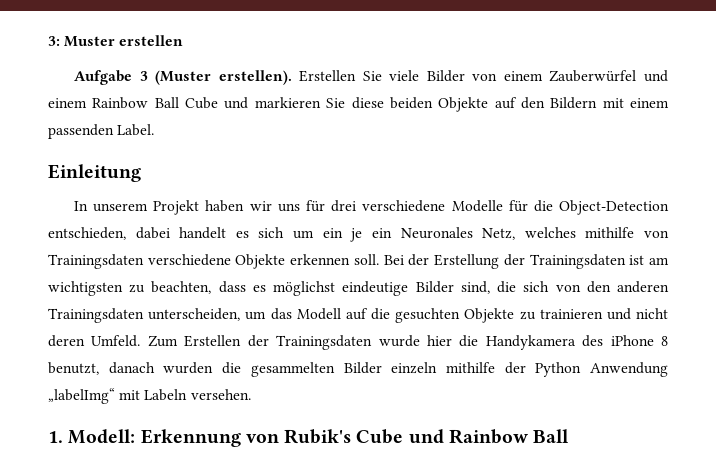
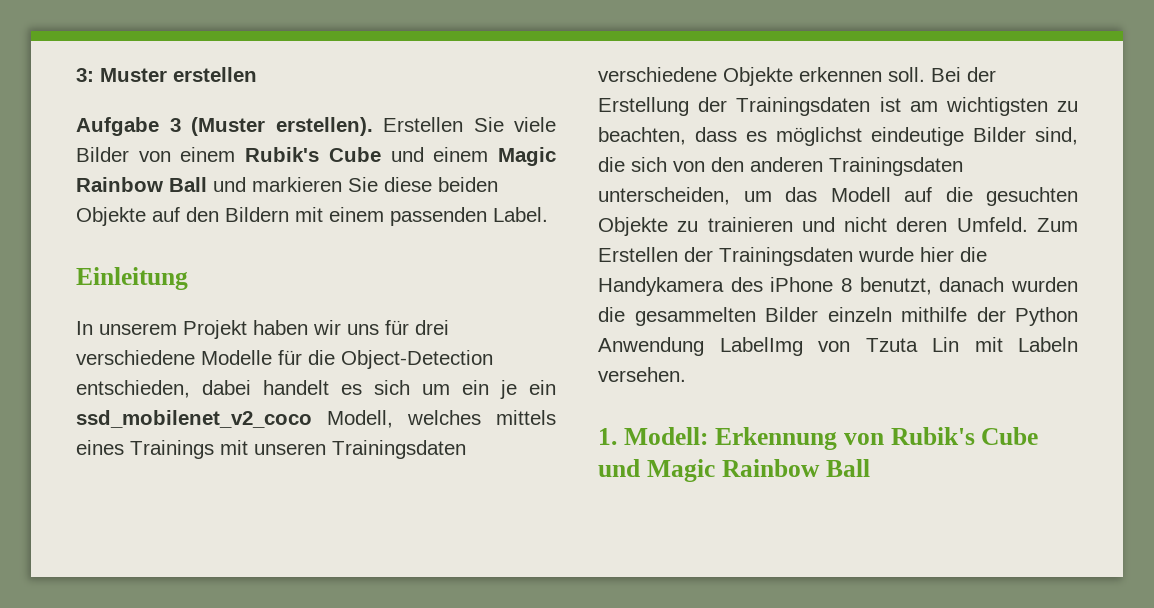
- Erstellen Sie viele Bilder von einem Zauberwürfel und einem Rainbow Ball Cube und markieren Sie diese beiden Objekte auf den Bildern mit einem passenden Label.
+ Erstellen Sie viele Bilder von einem Rubik's Cube und einem Magic Rainbow Ball und markieren Sie diese beiden Objekte auf den Bildern mit einem passenden Label.
- In unserem Projekt haben wir uns für drei verschiedene Modelle für die Object-Detection entschieden, dabei handelt es sich um ein je ein Neuronales Netz, welches mithilfe von Trainingsdaten verschiedene Objekte erkennen soll.
+ In unserem Projekt haben wir uns für drei verschiedene Modelle für die Object-Detection entschieden, dabei handelt es sich um ein je ein ssd_mobilenet_v2_coco Modell, welches mittels eines Trainings mit unseren Trainingsdaten verschiedene Objekte erkennen soll.
- Zum Erstellen der Trainingsdaten wurde hier die Handykamera des iPhone 8 benutzt, danach wurden die gesammelten Bilder einzeln mithilfe der Python Anwendung „labelImg“ mit Labeln versehen.
+ Zum Erstellen der Trainingsdaten wurde hier die Handykamera des iPhone 8 benutzt, danach wurden die gesammelten Bilder einzeln mithilfe der Python Anwendung LabelImg von Tzuta Lin mit Labeln versehen.
- 1. Modell: Erkennung von Rubik's Cube und Rainbow Ball
+ 1. Modell: Erkennung von Rubik's Cube und Magic Rainbow Ball

